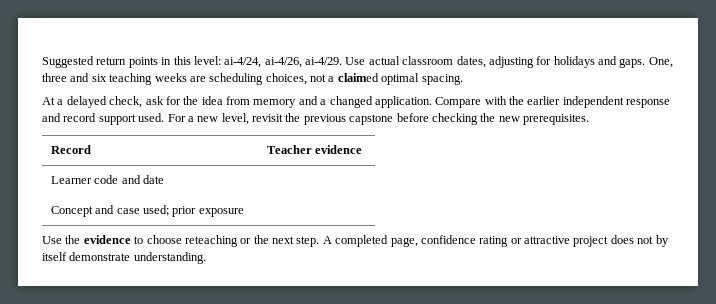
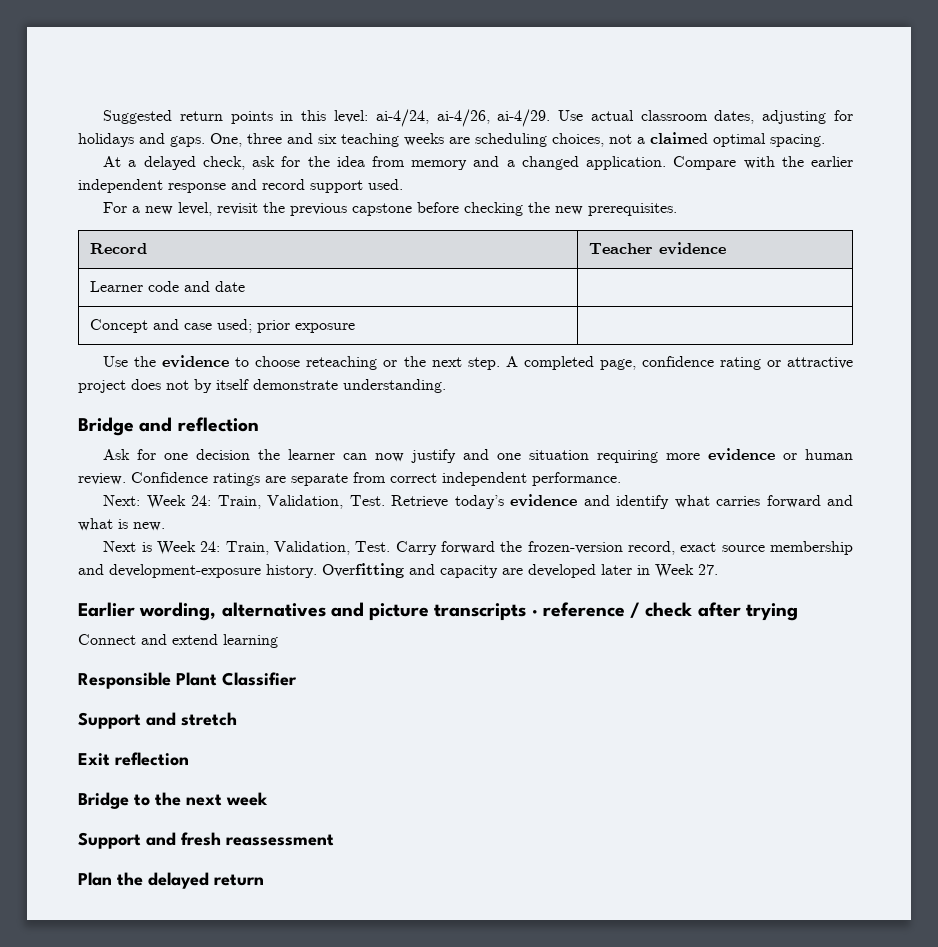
- Compare with the earlier independent response and record support used. For a new level, revisit the previous capstone before checking the new prerequisites.
+ Compare with the earlier independent response and record support used.
+ For a new level, revisit the previous capstone before checking the new prerequisites.
+ Bridge and reflection
+ Ask for one decision the learner can now justify and one situation requiring more evidence or human review. Confidence ratings are separate from correct independent performance.
+ Next: Week 24: Train, Validation, Test. Retrieve today’s evidence and identify what carries forward and what is new.
+ Next is Week 24: Train, Validation, Test. Carry forward the frozen-version record, exact source membership and development-exposure history. Overfitting and capacity are developed later in Week 27.
+ Earlier wording, alternatives and picture transcripts · reference / check after trying
+ Connect and extend learning
+ Responsible Plant Classifier
+ Support and stretch
+ Exit reflection
+ Bridge to the next week
+ Support and fresh reassessment
+ Plan the delayed return

